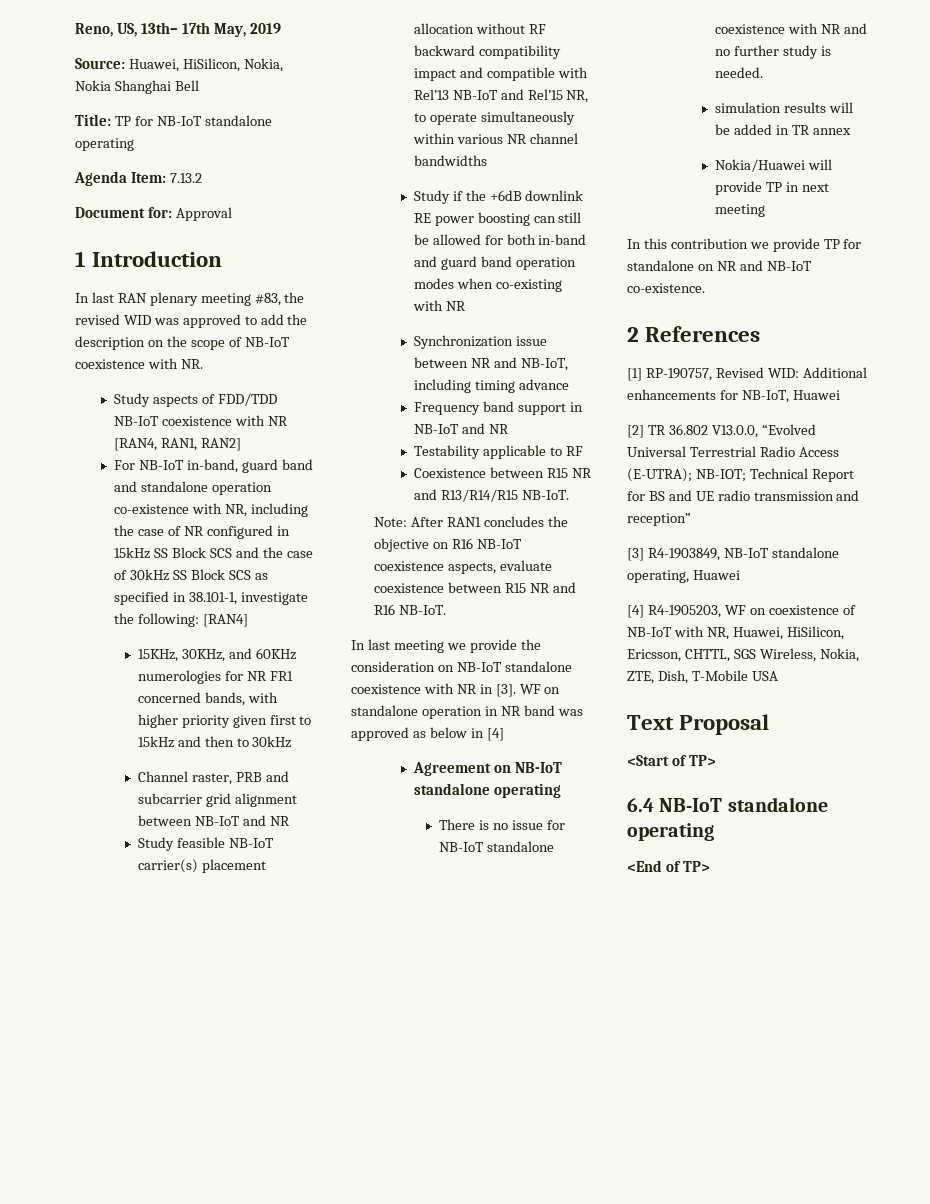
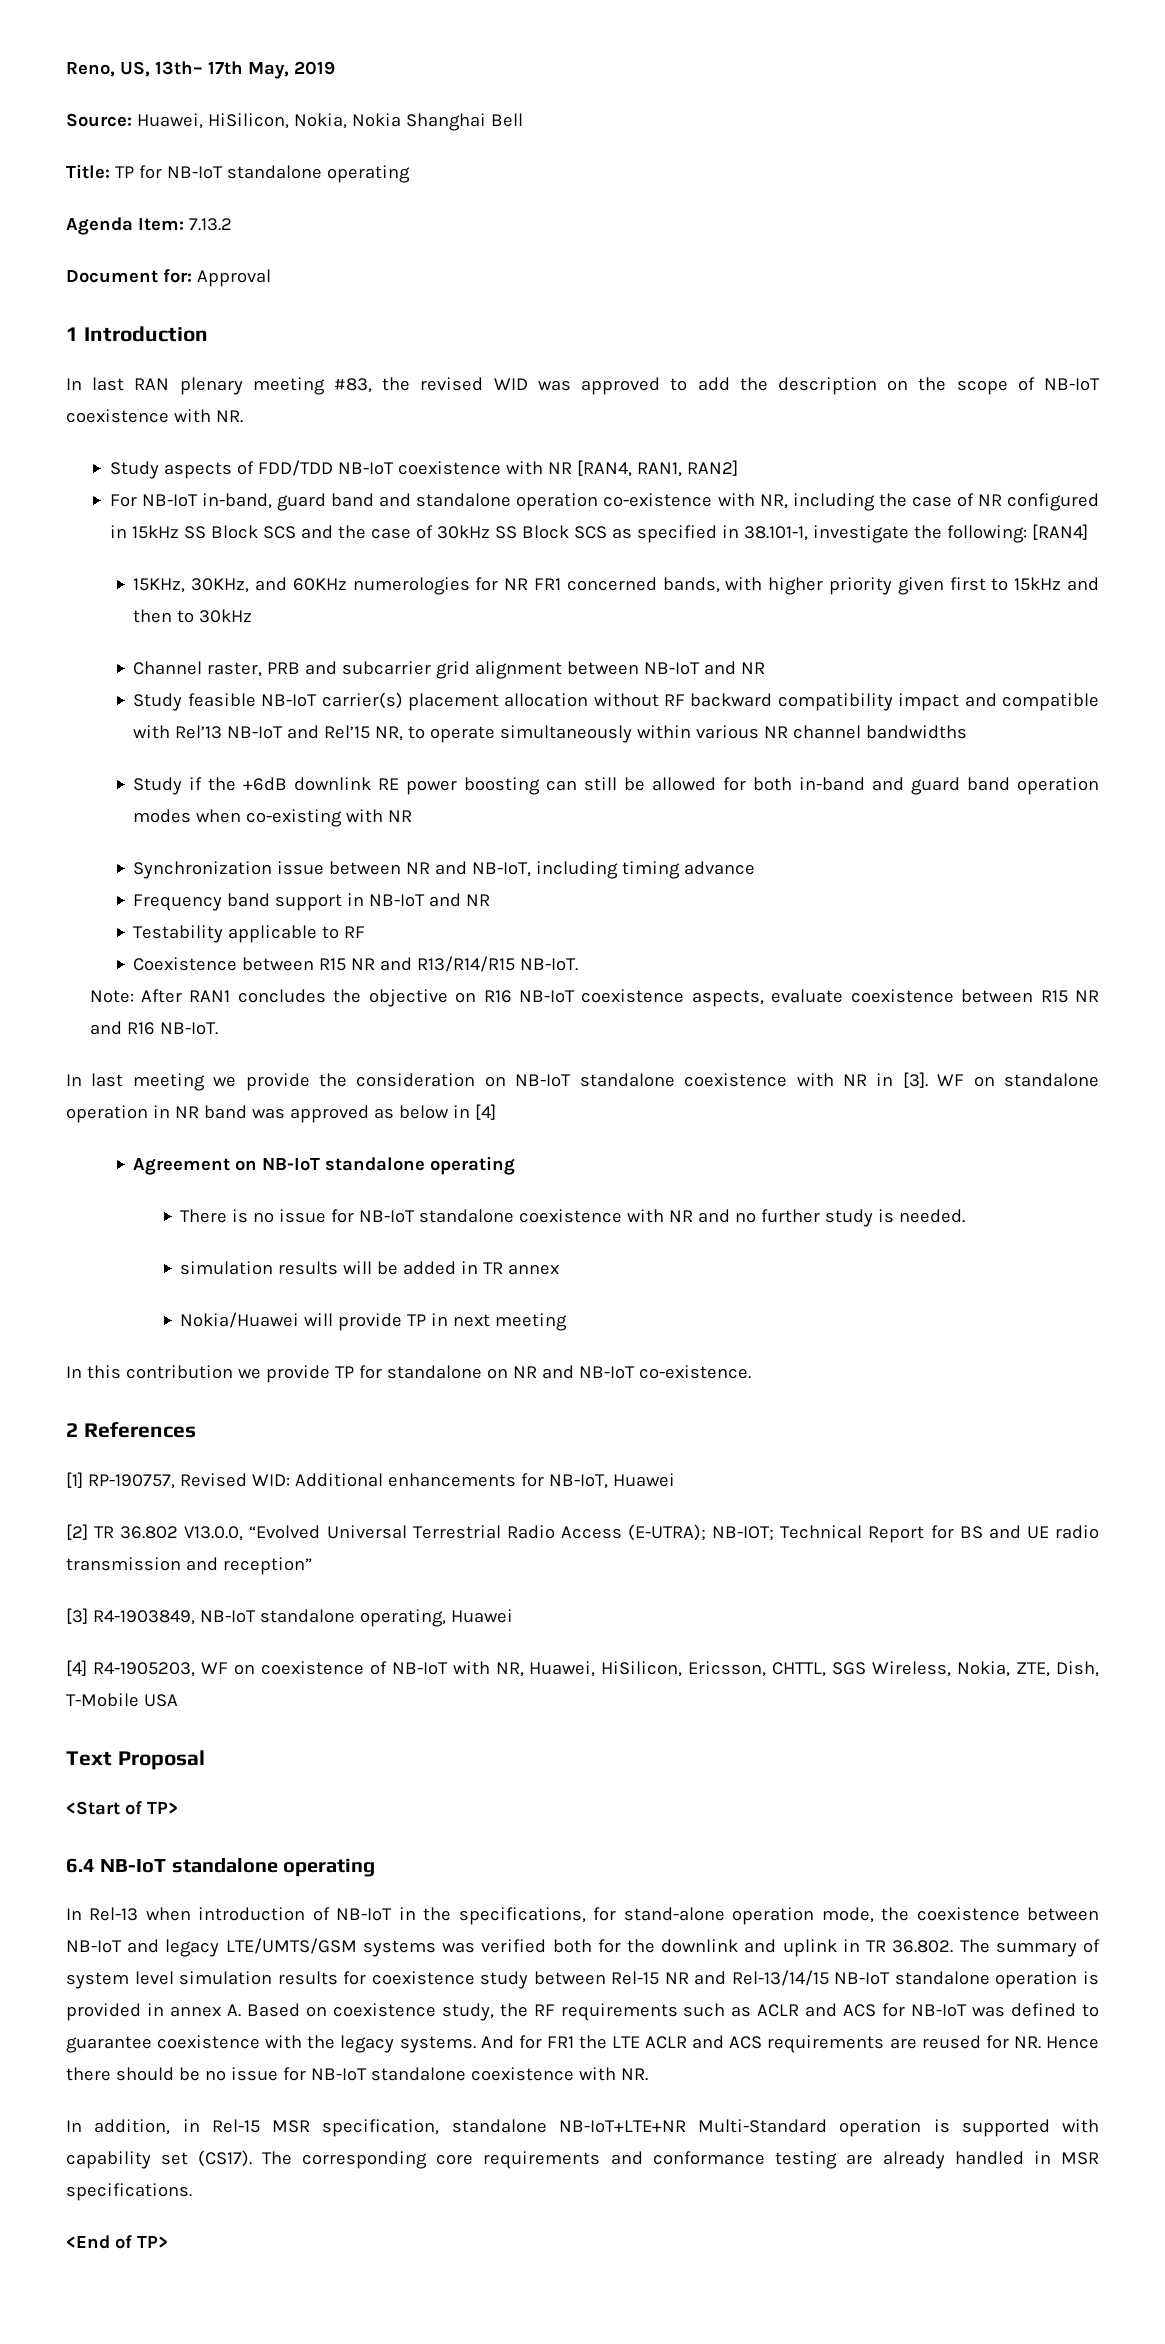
+ In Rel-13 when introduction of NB-IoT in the specifications, for stand-alone operation mode, the coexistence between NB-IoT and legacy LTE/UMTS/GSM systems was verified both for the downlink and uplink in TR 36.802. The summary of system level simulation results for coexistence study between Rel-15 NR and Rel-13/14/15 NB-IoT standalone operation is provided in annex A. Based on coexistence study, the RF requirements such as ACLR and ACS for NB-IoT was defined to guarantee coexistence with the legacy systems. And for FR1 the LTE ACLR and ACS requirements are reused for NR. Hence there should be no issue for NB-IoT standalone coexistence with NR.
+ In addition, in Rel-15 MSR specification, standalone NB-IoT+LTE+NR Multi-Standard operation is supported with capability set (CS17). The corresponding core requirements and conformance testing are already handled in MSR specifications.

